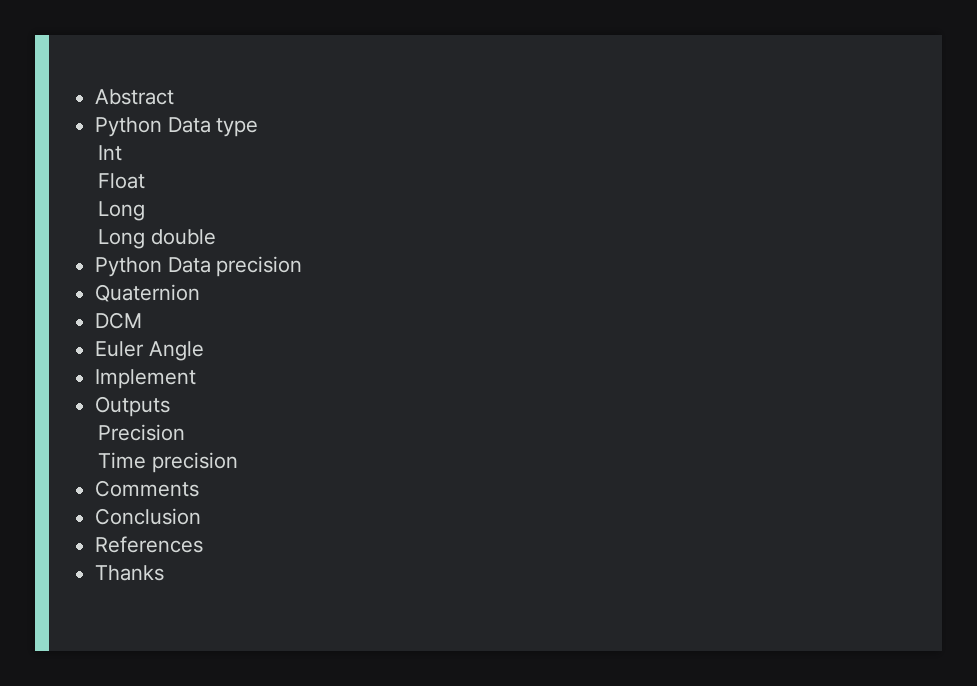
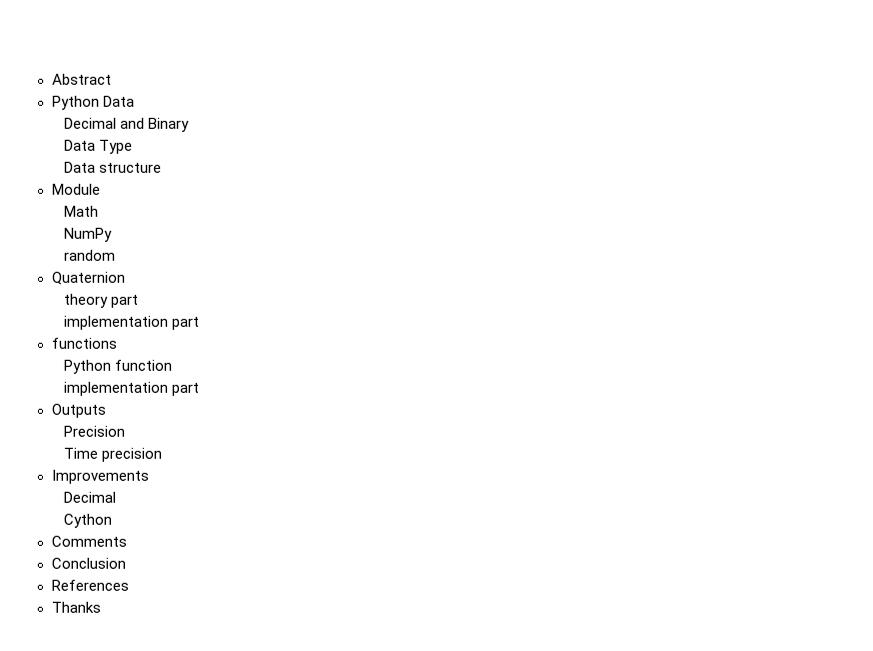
- Python Data type
- Int
- Float
- Long
- Long double
- Python Data precision
+ Python Data
+ Decimal and Binary
+ Data Type
+ Data structure
+ Module
+ Math
+ NumPy
+ random
  Quaternion
- DCM
- Euler Angle
- Implement
+ theory part
+ implementation part
+ functions
+ Python function
+ implementation part
+ Improvements
+ Decimal
+ Cython

